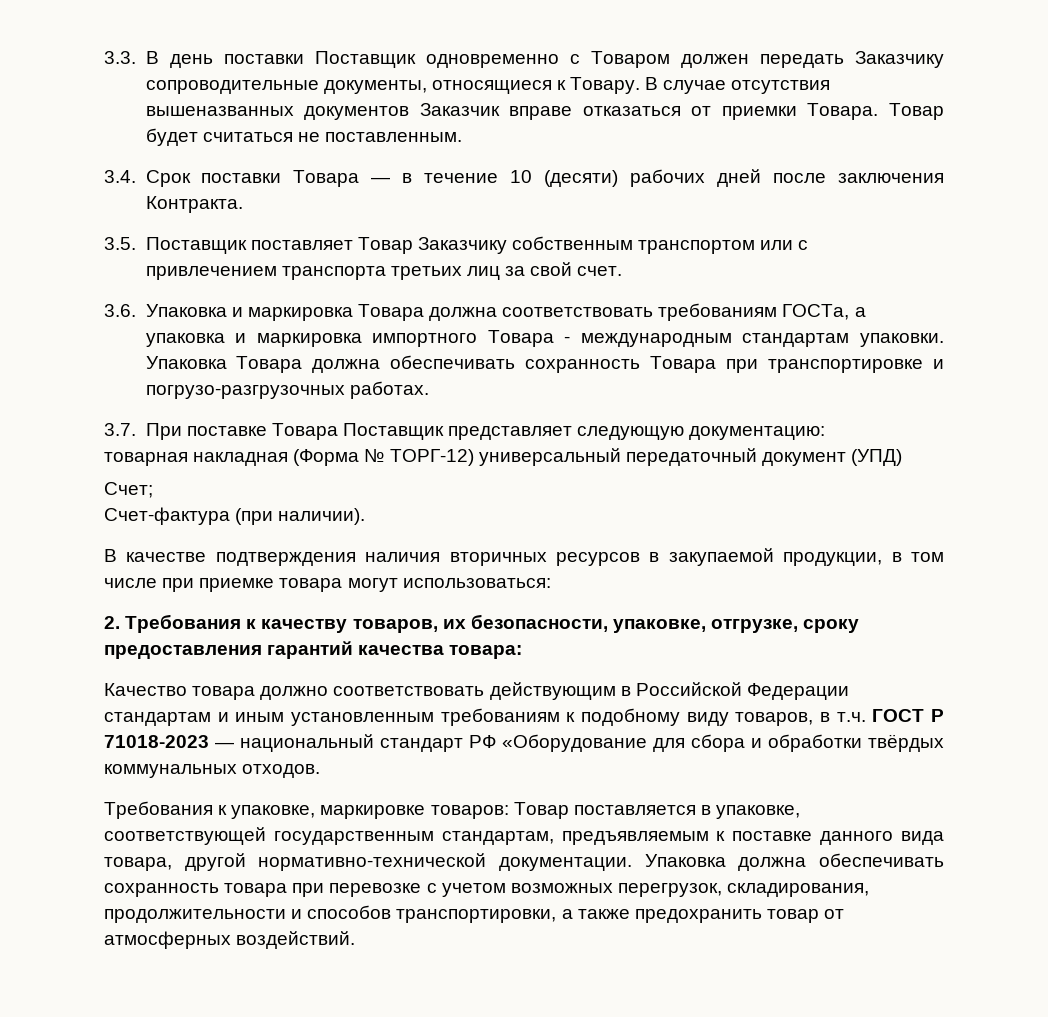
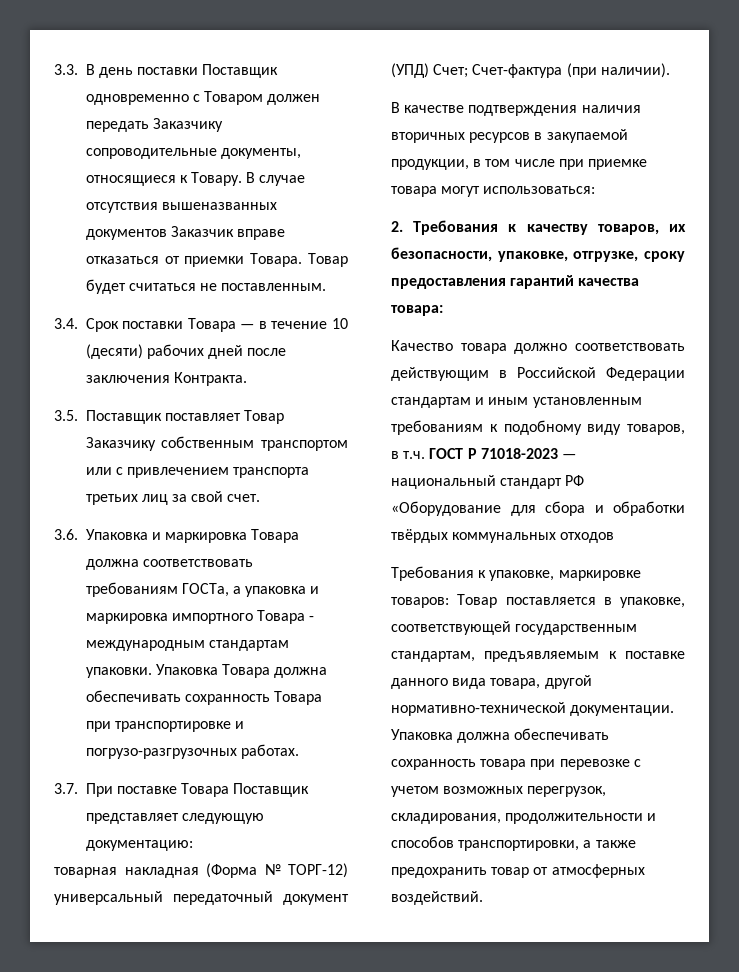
- товарная накладная (Форма № ТОРГ-12) универсальный передаточный документ (УПД)
- Счет;
- Счет-фактура (при наличии).
+ товарная накладная (Форма № ТОРГ-12) универсальный передаточный документ (УПД) Счет; Счет-фактура (при наличии).
- Качество товара должно соответствовать действующим в Российской Федерации стандартам и иным установленным требованиям к подобному виду товаров, в т.ч. ГОСТ Р 71018-2023 — национальный стандарт РФ «Оборудование для сбора и обработки твёрдых коммунальных отходов.
+ Качество товара должно соответствовать действующим в Российской Федерации стандартам и иным установленным требованиям к подобному виду товаров, в т.ч. ГОСТ Р 71018-2023 — национальный стандарт РФ «Оборудование для сбора и обработки твёрдых коммунальных отходов

